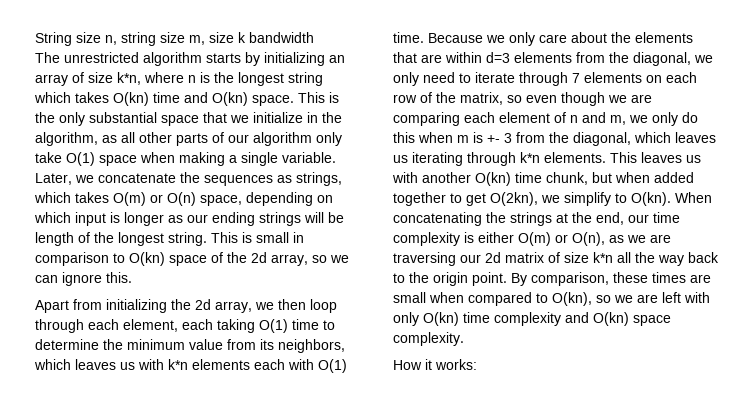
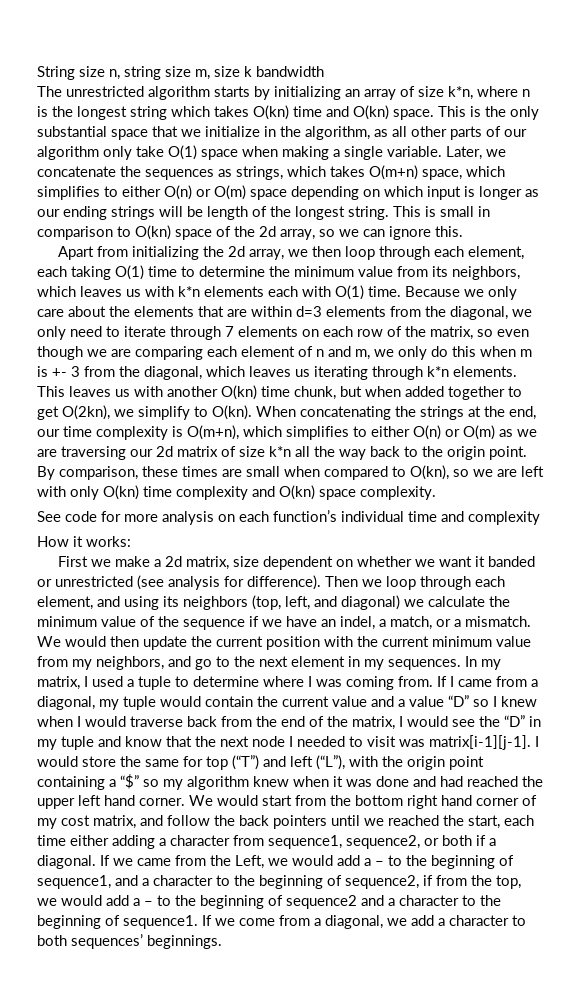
- Later, we concatenate the sequences as strings, which takes O(m) or O(n) space, depending on which input is longer as our ending strings will be length of the longest string.
+ Later, we concatenate the sequences as strings, which takes O(m+n) space, which simplifies to either O(n) or O(m) space depending on which input is longer as our ending strings will be length of the longest string.
- When concatenating the strings at the end, our time complexity is either O(m) or O(n), as we are traversing our 2d matrix of size k*n all the way back to the origin point.
+ When concatenating the strings at the end, our time complexity is O(m+n), which simplifies to either O(n) or O(m) as we are traversing our 2d matrix of size k*n all the way back to the origin point.
+ See code for more analysis on each function’s individual time and complexity
  How it works:
+ First we make a 2d matrix, size dependent on whether we want it banded or unrestricted (see analysis for difference). Then we loop through each element, and using its neighbors (top, left, and diagonal) we calculate the minimum value of the sequence if we have an indel, a match, or a mismatch. We would then update the current position with the current minimum value from my neighbors, and go to the next element in my sequences. In my matrix, I used a tuple to determine where I was coming from. If I came from a diagonal, my tuple would contain the current value and a value “D” so I knew when I would traverse back from the end of the matrix, I would see the “D” in my tuple and know that the next node I needed to visit was matrix[i-1][j-1]. I would store the same for top (“T”) and left (“L”), with the origin point containing a “$” so my algorithm knew when it was done and had reached the upper left hand corner. We would start from the bottom right hand corner of my cost matrix, and follow the back pointers until we reached the start, each time either adding a character from sequence1, sequence2, or both if a diagonal. If we came from the Left, we would add a – to the beginning of sequence1, and a character to the beginning of sequence2, if from the top, we would add a – to the beginning of sequence2 and a character to the beginning of sequence1. If we come from a diagonal, we add a character to both sequences’ beginnings.

